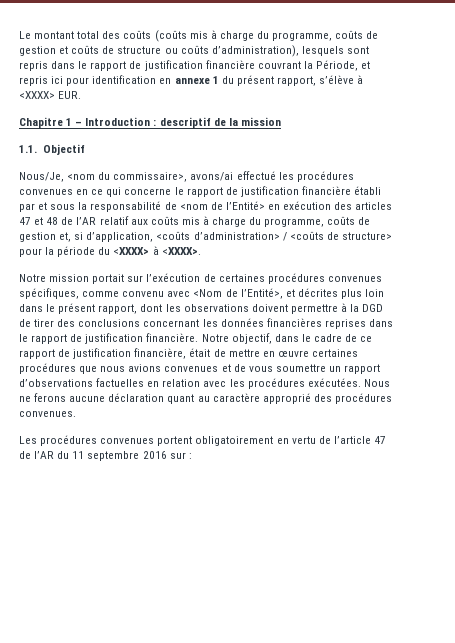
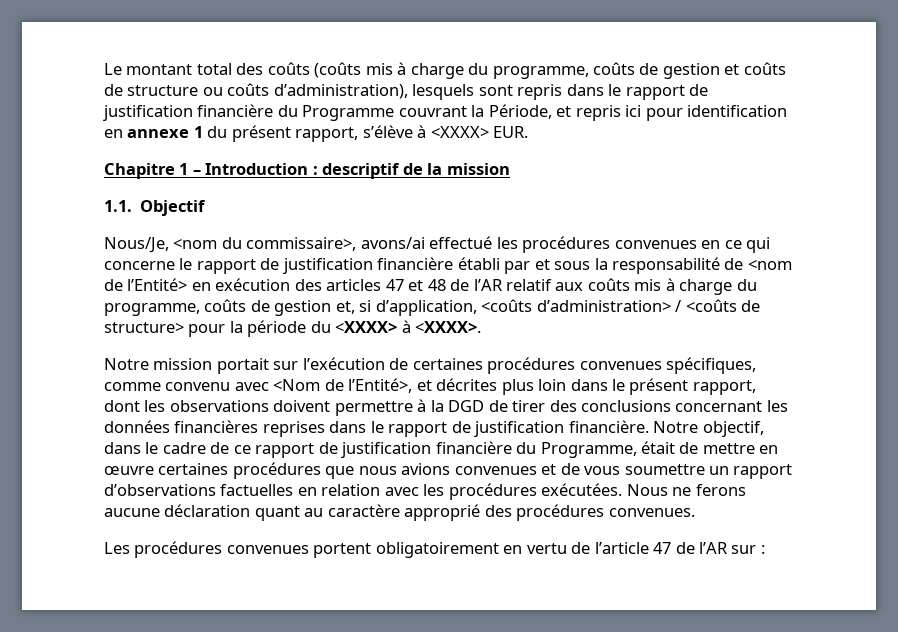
- Le montant total des coûts (coûts mis à charge du programme, coûts de gestion et coûts de structure ou coûts d’administration), lesquels sont repris dans le rapport de justification financière couvrant la Période, et repris ici pour identification en annexe 1 du présent rapport, s’élève à <XXXX> EUR.
+ Le montant total des coûts (coûts mis à charge du programme, coûts de gestion et coûts de structure ou coûts d’administration), lesquels sont repris dans le rapport de justification financière du Programme couvrant la Période, et repris ici pour identification en annexe 1 du présent rapport, s’élève à <XXXX> EUR.
- Notre objectif, dans le cadre de ce rapport de justification financière, était de mettre en œuvre certaines procédures que nous avions convenues et de vous soumettre un rapport d’observations factuelles en relation avec les procédures exécutées.
+ Notre objectif, dans le cadre de ce rapport de justification financière du Programme, était de mettre en œuvre certaines procédures que nous avions convenues et de vous soumettre un rapport d’observations factuelles en relation avec les procédures exécutées.
- Les procédures convenues portent obligatoirement en vertu de l’article 47 de l’AR du 11 septembre 2016 sur :
+ Les procédures convenues portent obligatoirement en vertu de l’article 47 de l’AR sur :

